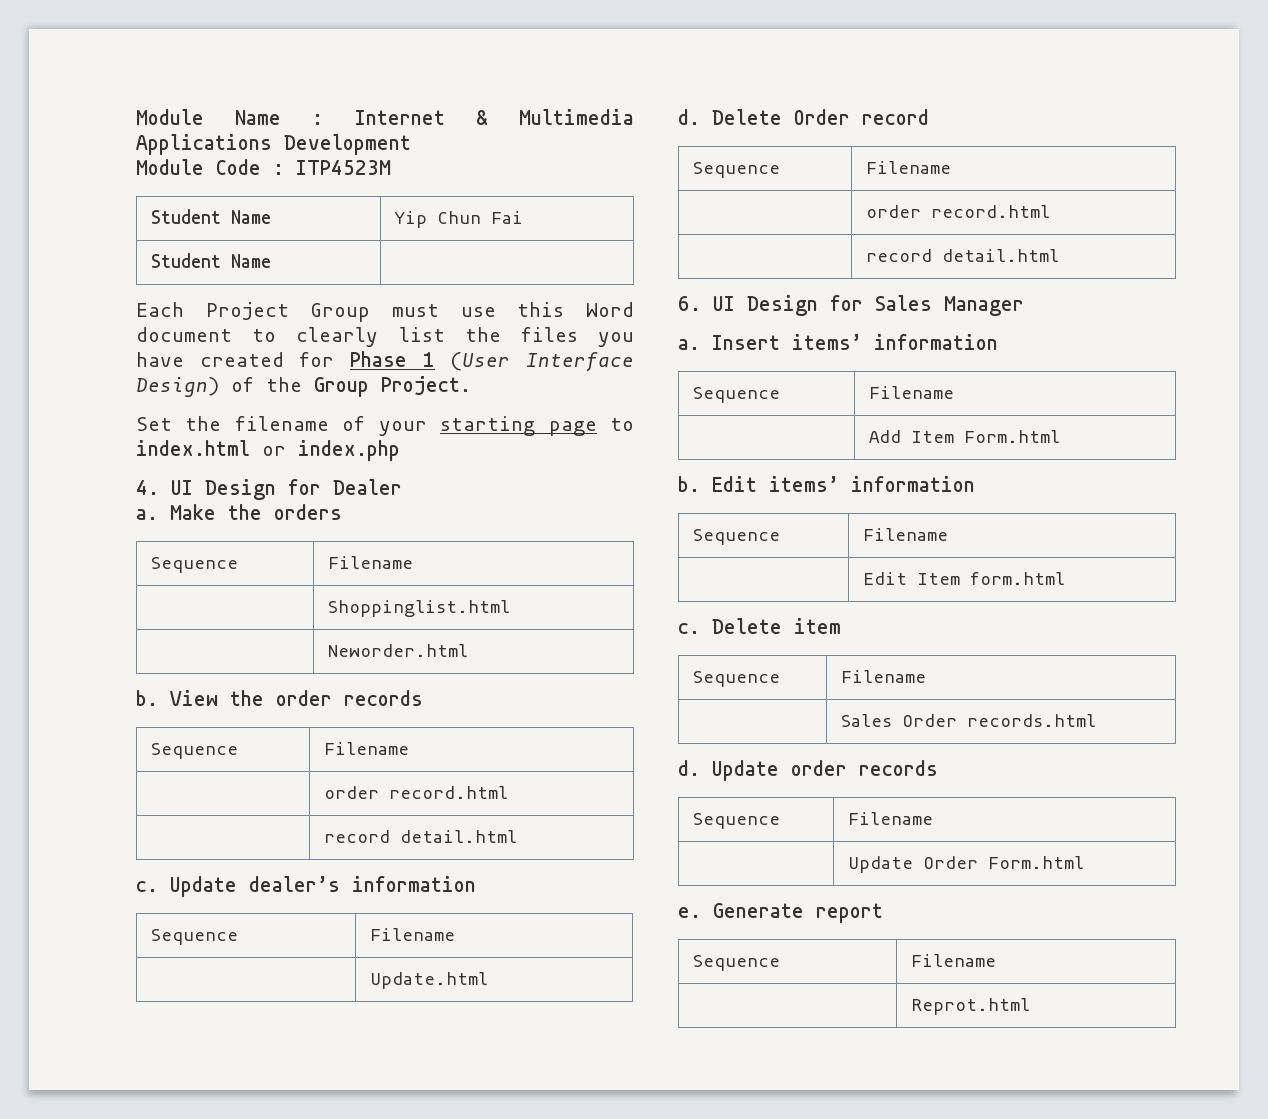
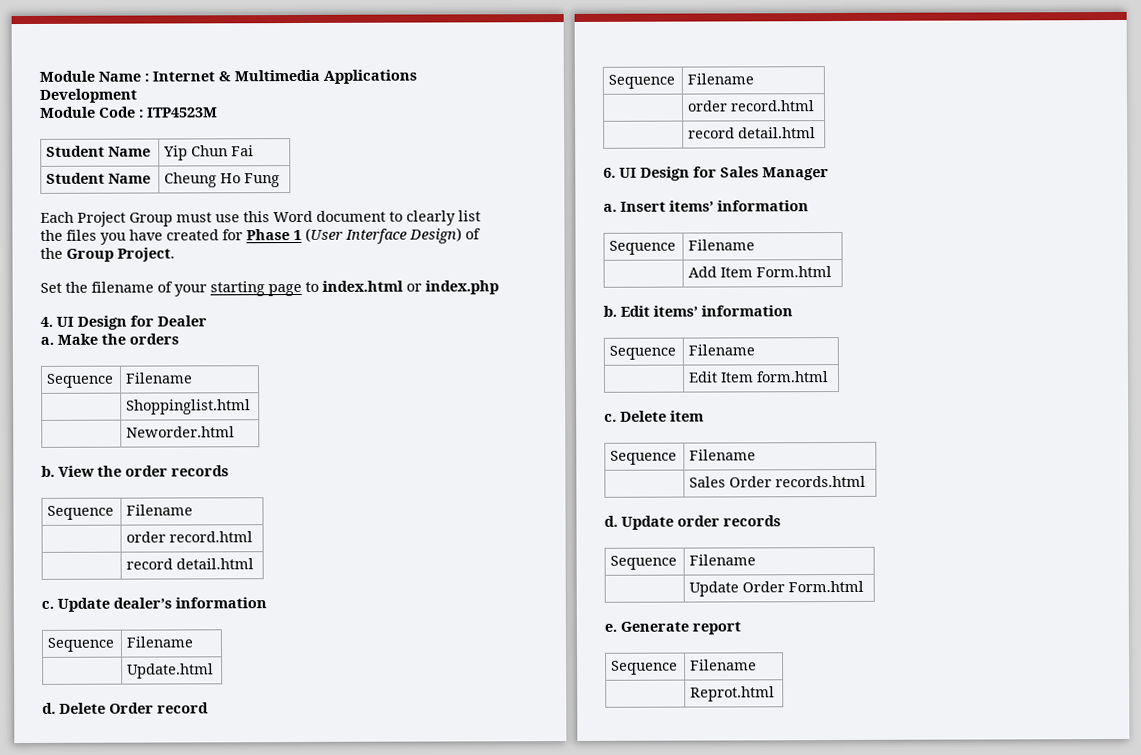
  Student Name | Yip Chun Fai
- Student Name |
+ Student Name | Cheung Ho Fung

